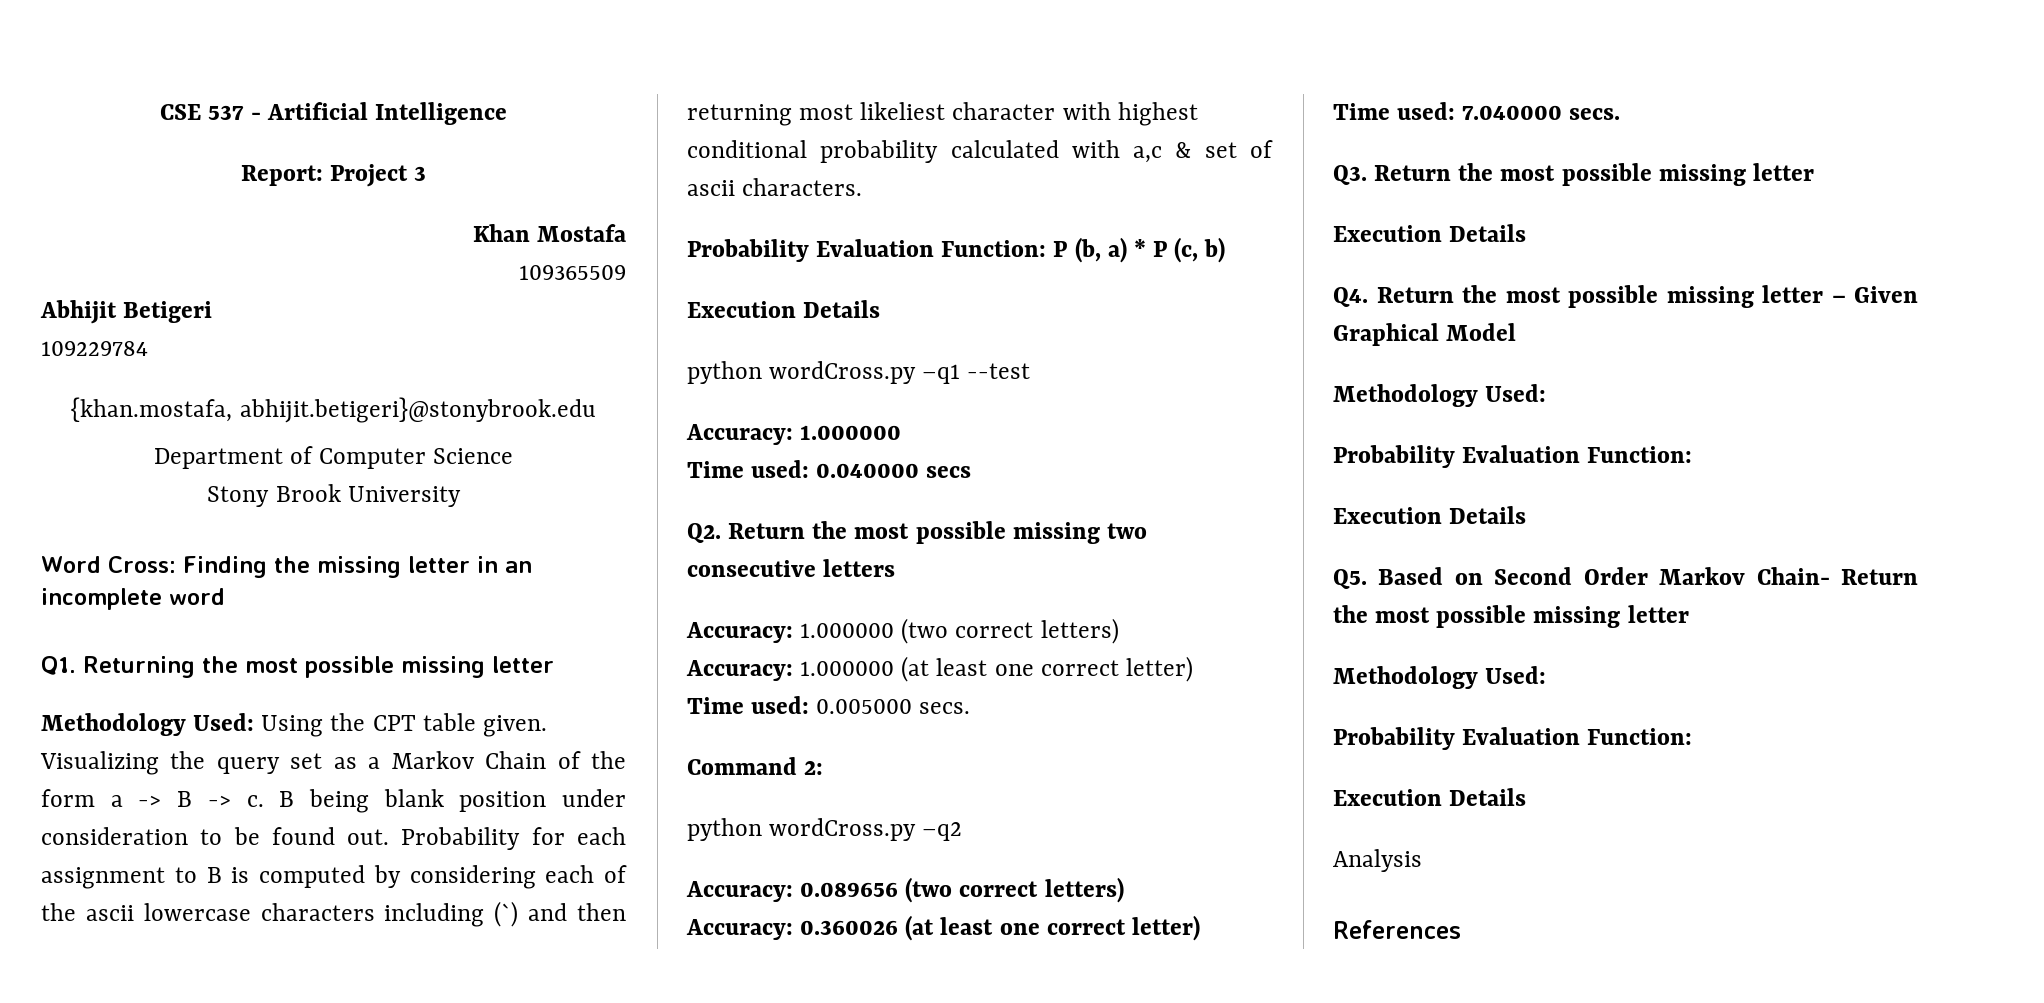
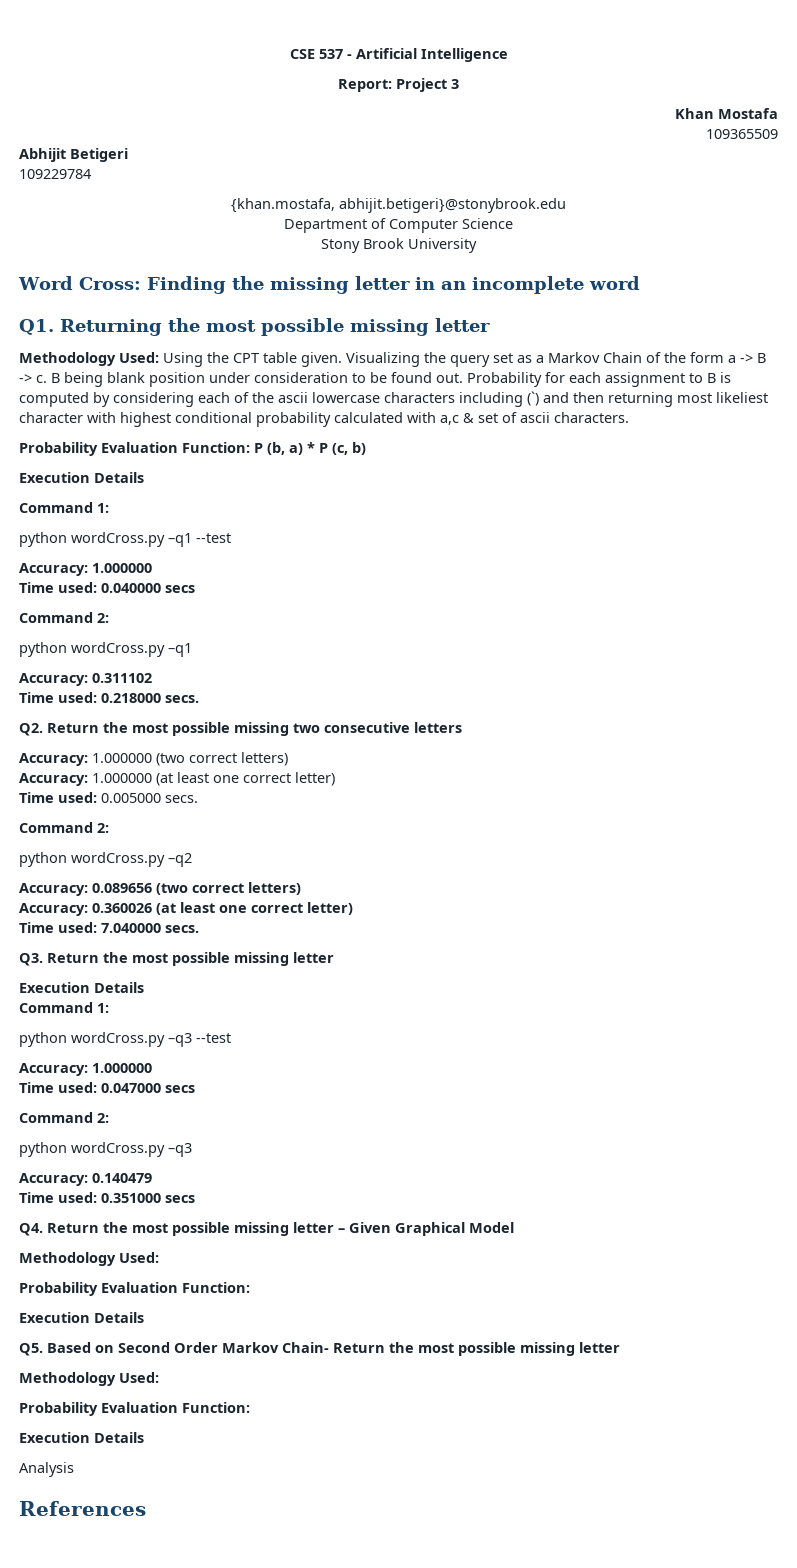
  Probability Evaluation Function: P (b, a) * P (c, b)
  Execution Details
+ Command 1:
  Time used: 0.040000 secs
+ Command 2:
+ python wordCross.py –q1
+ Accuracy: 0.311102
+ Time used: 0.218000 secs.
  Q3. Return the most possible missing letter
  Execution Details
+ Command 1:
+ python wordCross.py –q3 --test
+ Accuracy: 1.000000
+ Time used: 0.047000 secs
+ Command 2:
+ python wordCross.py –q3
+ Accuracy: 0.140479
+ Time used: 0.351000 secs

